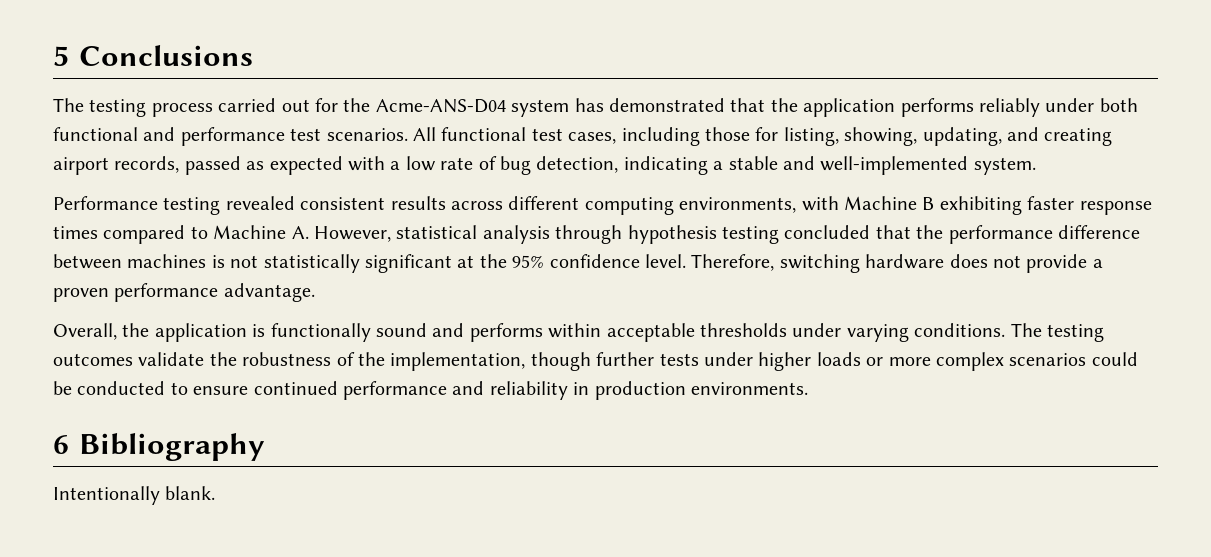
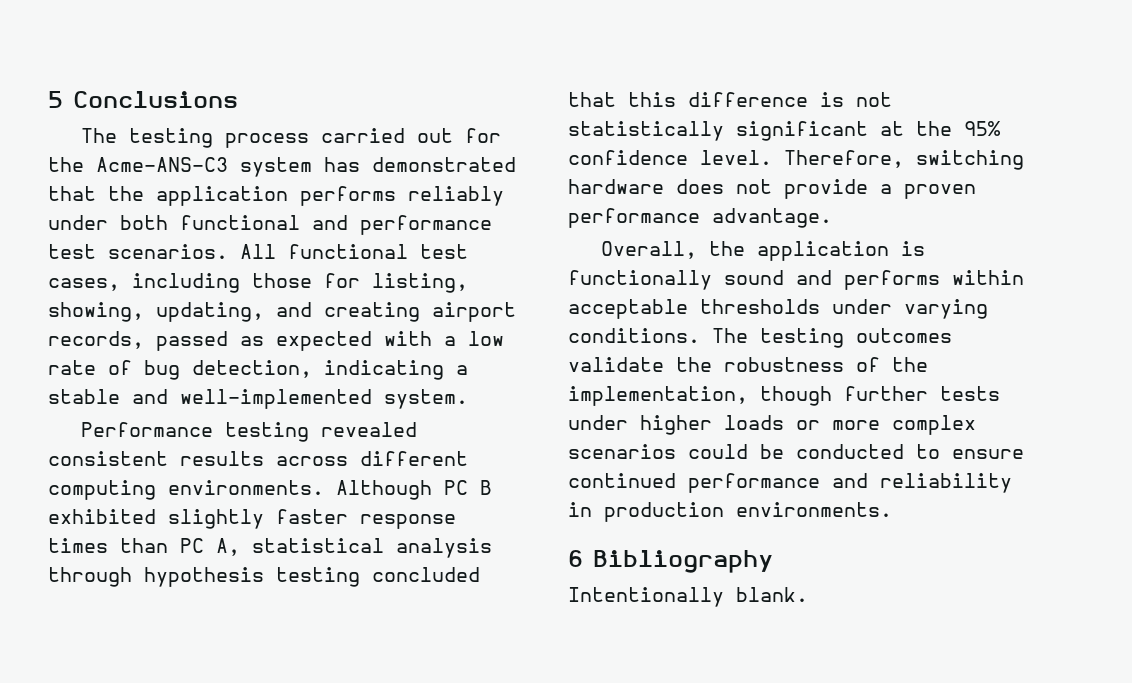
- The testing process carried out for the Acme-ANS-D04 system has demonstrated that the application performs reliably under both functional and performance test scenarios.
+ The testing process carried out for the Acme-ANS-C3 system has demonstrated that the application performs reliably under both functional and performance test scenarios.
- Performance testing revealed consistent results across different computing environments, with Machine B exhibiting faster response times compared to Machine A. However, statistical analysis through hypothesis testing concluded that the performance difference between machines is not statistically significant at the 95% confidence level.
+ Performance testing revealed consistent results across different computing environments. Although PC B exhibited slightly faster response times than PC A, statistical analysis through hypothesis testing concluded that this difference is not statistically significant at the 95% confidence level.

